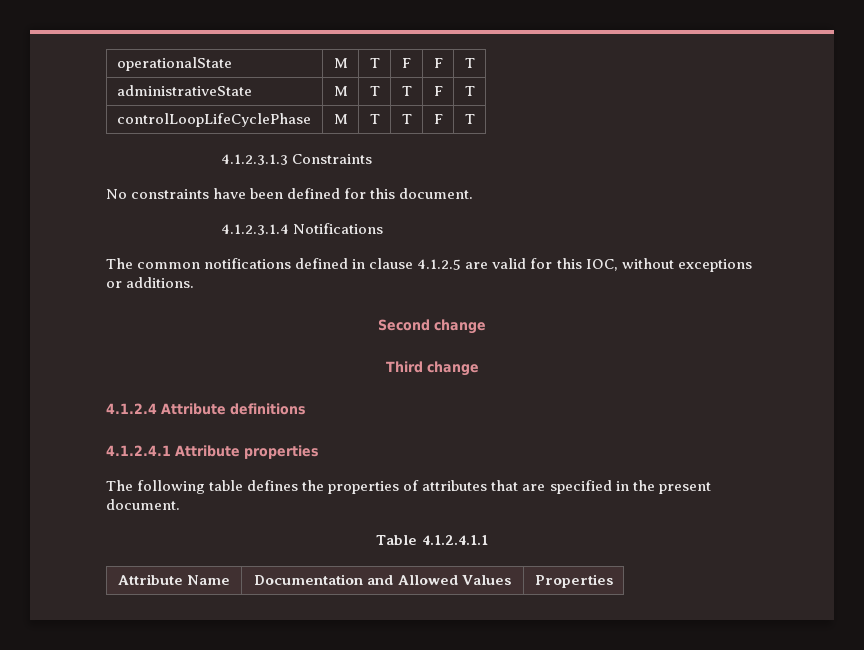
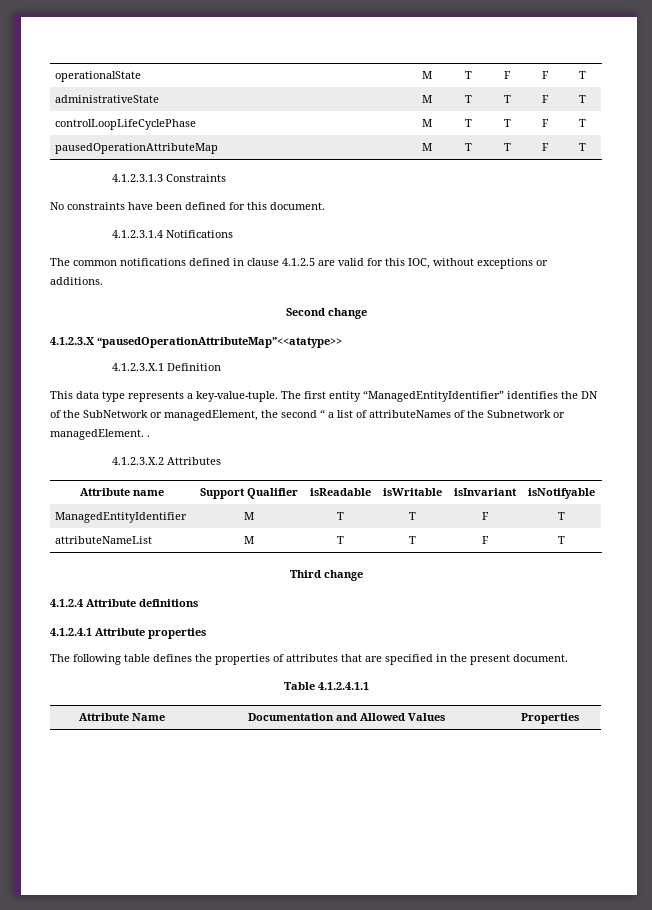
+ pausedOperationAttributeMap | M | T | T | F | T
+ 4.1.2.3.X “pausedOperationAttributeMap”<<atatype>>
+ 4.1.2.3.X.1 Definition
+ This data type represents a key-value-tuple. The first entity “ManagedEntityIdentifier” identifies the DN of the SubNetwork or managedElement, the second “ a list of attributeNames of the Subnetwork or managedElement. .
+ 4.1.2.3.X.2 Attributes
+ Attribute name | Support Qualifier | isReadable | isWritable | isInvariant | isNotifyable
+ ManagedEntityIdentifier | M | T | T | F | T
+ attributeNameList | M | T | T | F | T

